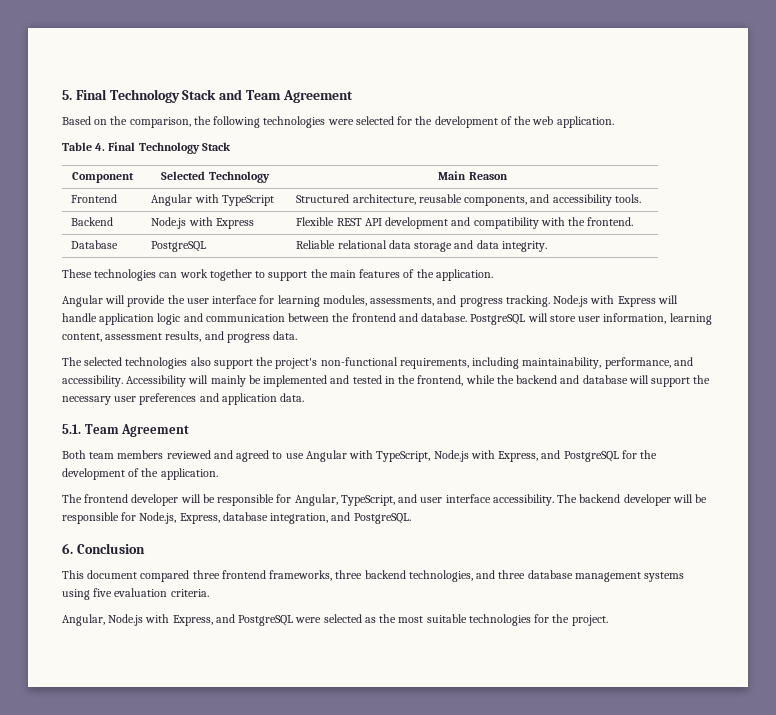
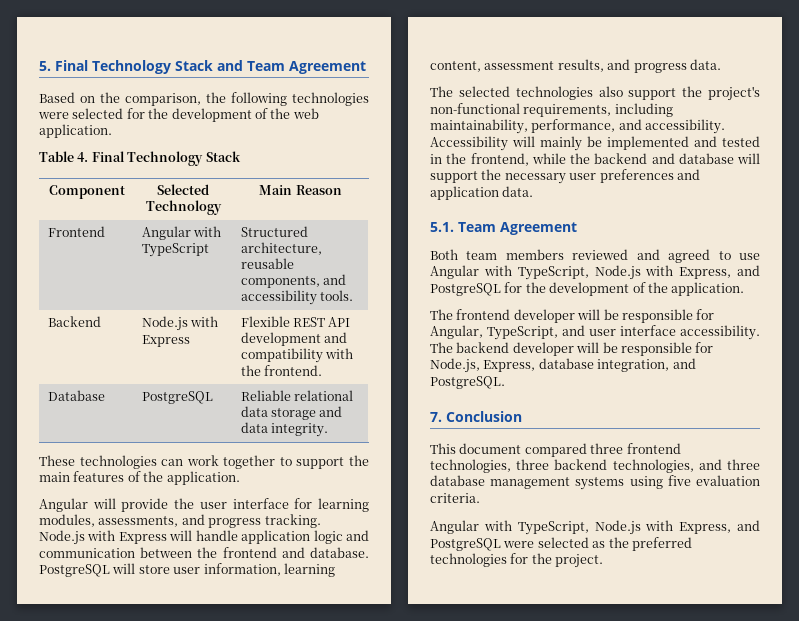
- 6. Conclusion
+ 7. Conclusion
- This document compared three frontend frameworks, three backend technologies, and three database management systems using five evaluation criteria.
+ This document compared three frontend technologies, three backend technologies, and three database management systems using five evaluation criteria.
- Angular, Node.js with Express, and PostgreSQL were selected as the most suitable technologies for the project.
+ Angular with TypeScript, Node.js with Express, and PostgreSQL were selected as the preferred technologies for the project.

